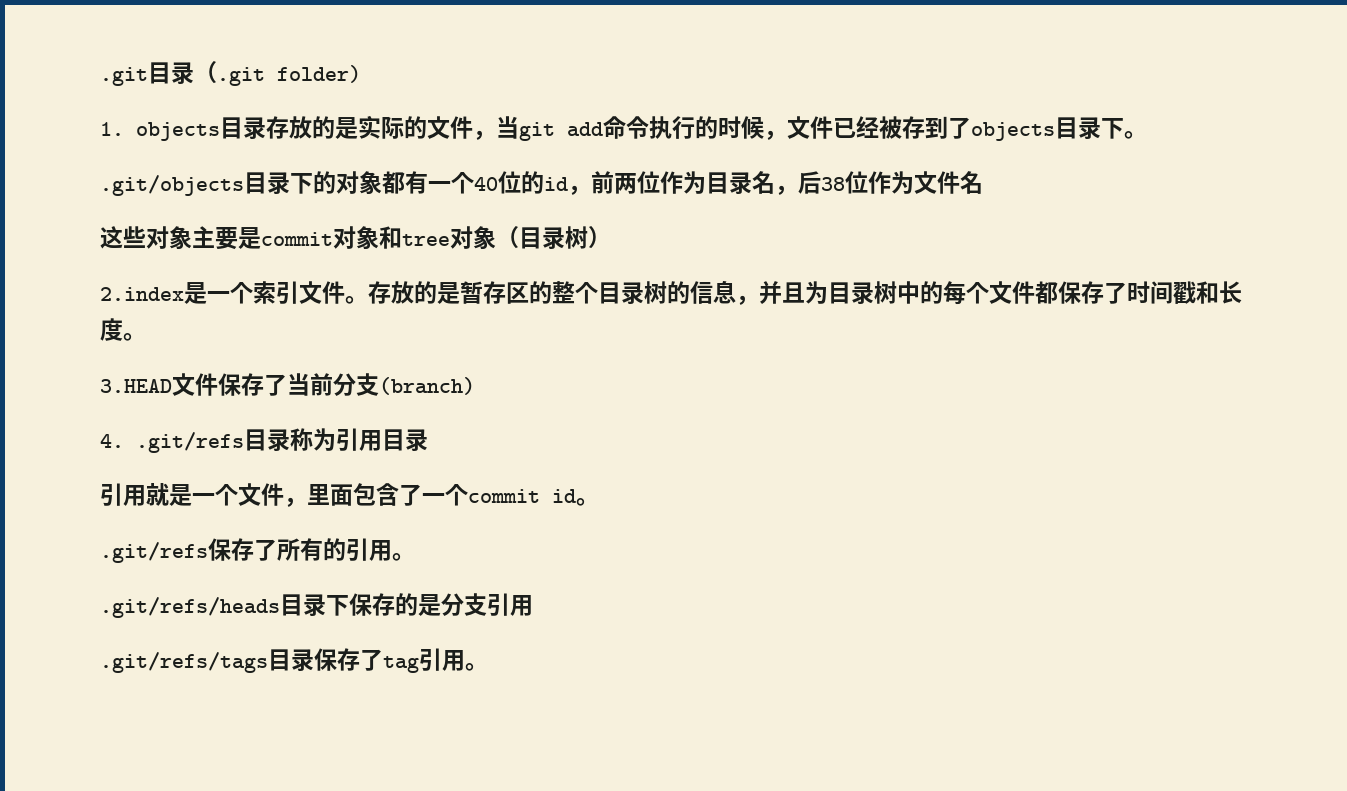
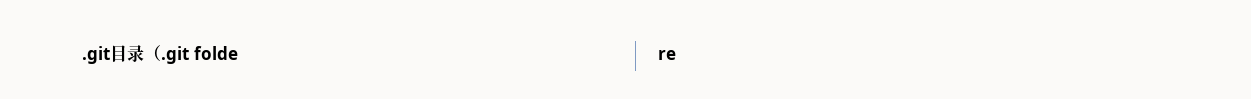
- .git目录（.git folder)
- 1. objects目录存放的是实际的文件，当git add命令执行的时候，文件已经被存到了objects目录下。
- .git/objects目录下的对象都有一个40位的id，前两位作为目录名，后38位作为文件名
- 这些对象主要是commit对象和tree对象（目录树）
- 2.index是一个索引文件。存放的是暂存区的整个目录树的信息，并且为目录树中的每个文件都保存了时间戳和长度。
- 3.HEAD文件保存了当前分支(branch)
- 4. .git/refs目录称为引用目录
- 引用就是一个文件，里面包含了一个commit id。
- .git/refs保存了所有的引用。
- .git/refs/heads目录下保存的是分支引用
- .git/refs/tags目录保存了tag引用。
+ .git目录（.git folde
+ re

